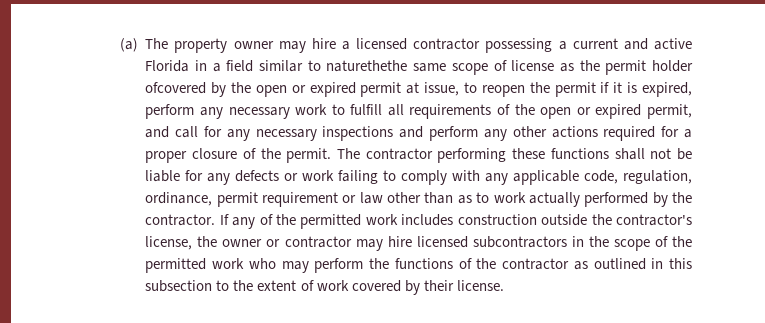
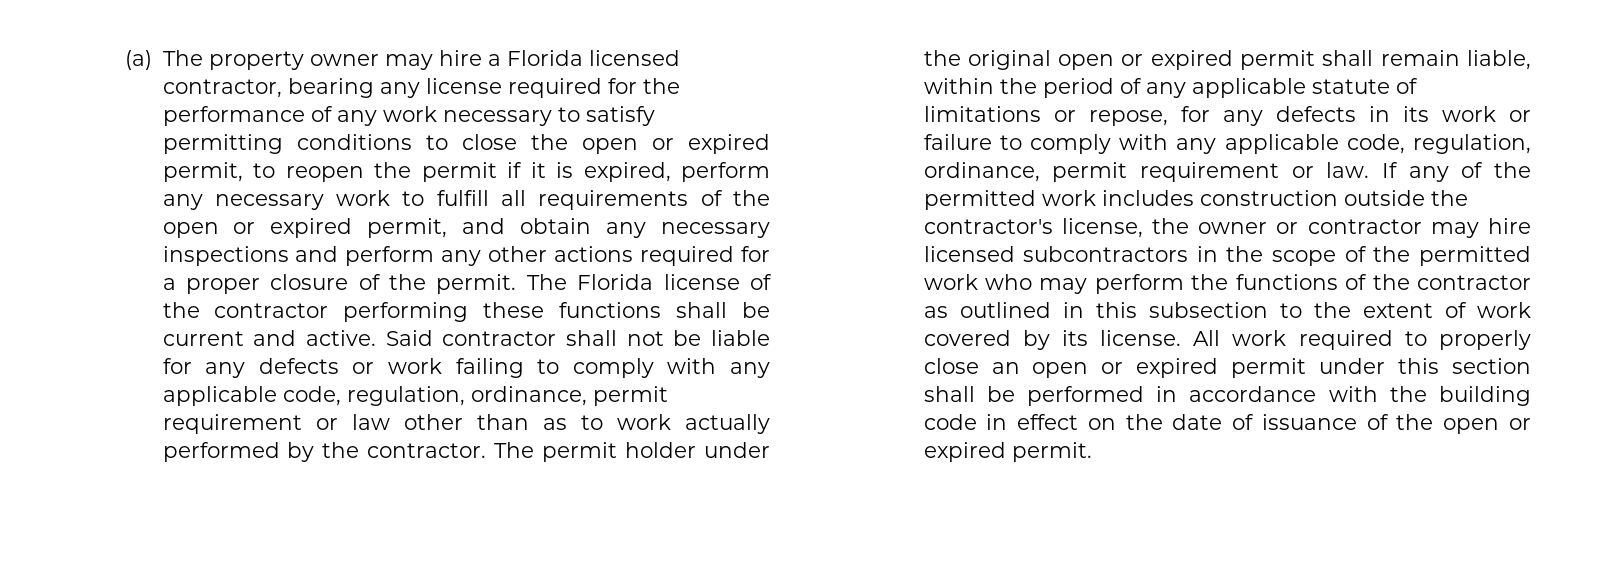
- (a) The property owner may hire a licensed contractor possessing a current and active Florida in a field similar to naturethethe same scope of license as the permit holder ofcovered by the open or expired permit at issue, to reopen the permit if it is expired, perform any necessary work to fulfill all requirements of the open or expired permit, and call for any necessary inspections and perform any other actions required for a proper closure of the permit.
+ (a) The property owner may hire a Florida licensed contractor, bearing any license required for the performance of any work necessary to satisfy permitting conditions to close the open or expired permit, to reopen the permit if it is expired, perform any necessary work to fulfill all requirements of the open or expired permit, and obtain any necessary inspections and perform any other actions required for a proper closure of the permit.
- The contractor performing these functions shall not be liable for any defects or work failing to comply with any applicable code, regulation, ordinance, permit requirement or law other than as to work actually performed by the contractor.
+ The Florida license of the contractor performing these functions shall be current and active. Said contractor shall not be liable for any defects or work failing to comply with any applicable code, regulation, ordinance, permit requirement or law other than as to work actually performed by the contractor.
+ The permit holder under the original open or expired permit shall remain liable, within the period of any applicable statute of limitations or repose, for any defects in its work or failure to comply with any applicable code, regulation, ordinance, permit requirement or law.
- If any of the permitted work includes construction outside the contractor's license, the owner or contractor may hire licensed subcontractors in the scope of the permitted work who may perform the functions of the contractor as outlined in this subsection to the extent of work covered by their license.
+ If any of the permitted work includes construction outside the contractor's license, the owner or contractor may hire licensed subcontractors in the scope of the permitted work who may perform the functions of the contractor as outlined in this subsection to the extent of work covered by its license. All work required to properly close an open or expired permit under this section shall be performed in accordance with the building code in effect on the date of issuance of the open or expired permit.

